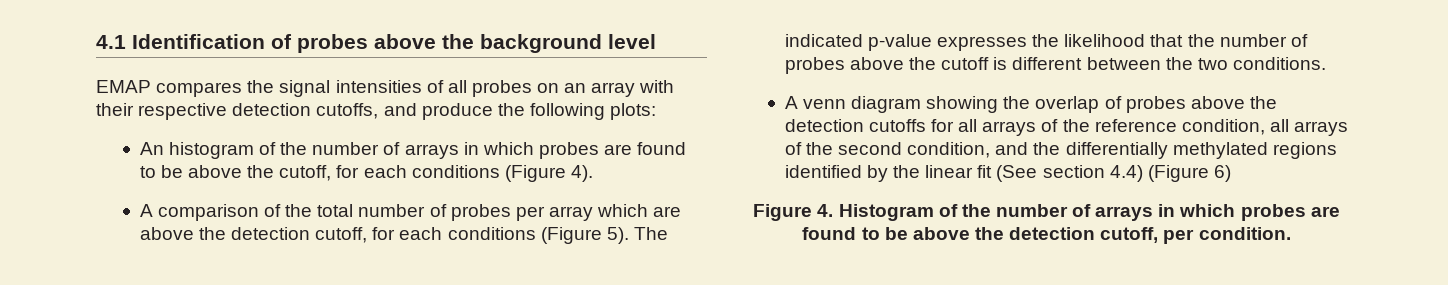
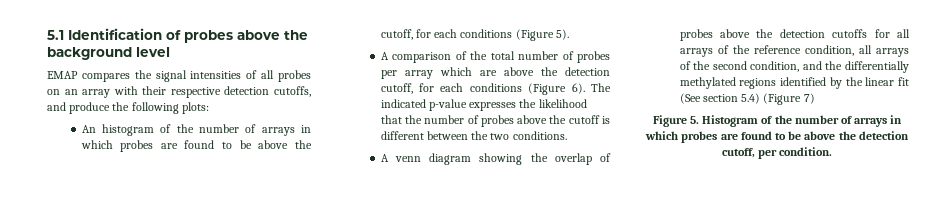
- 4.1 Identification of probes above the background level
+ 5.1 Identification of probes above the background level
- An histogram of the number of arrays in which probes are found to be above the cutoff, for each conditions (Figure 4).
+ An histogram of the number of arrays in which probes are found to be above the cutoff, for each conditions (Figure 5).
- A comparison of the total number of probes per array which are above the detection cutoff, for each conditions (Figure 5).
+ A comparison of the total number of probes per array which are above the detection cutoff, for each conditions (Figure 6).
- A venn diagram showing the overlap of probes above the detection cutoffs for all arrays of the reference condition, all arrays of the second condition, and the differentially methylated regions identified by the linear fit (See section 4.4) (Figure 6)
+ A venn diagram showing the overlap of probes above the detection cutoffs for all arrays of the reference condition, all arrays of the second condition, and the differentially methylated regions identified by the linear fit (See section 5.4) (Figure 7)
- Figure 4. Histogram of the number of arrays in which probes are found to be above the detection cutoff, per condition.
+ Figure 5. Histogram of the number of arrays in which probes are found to be above the detection cutoff, per condition.

